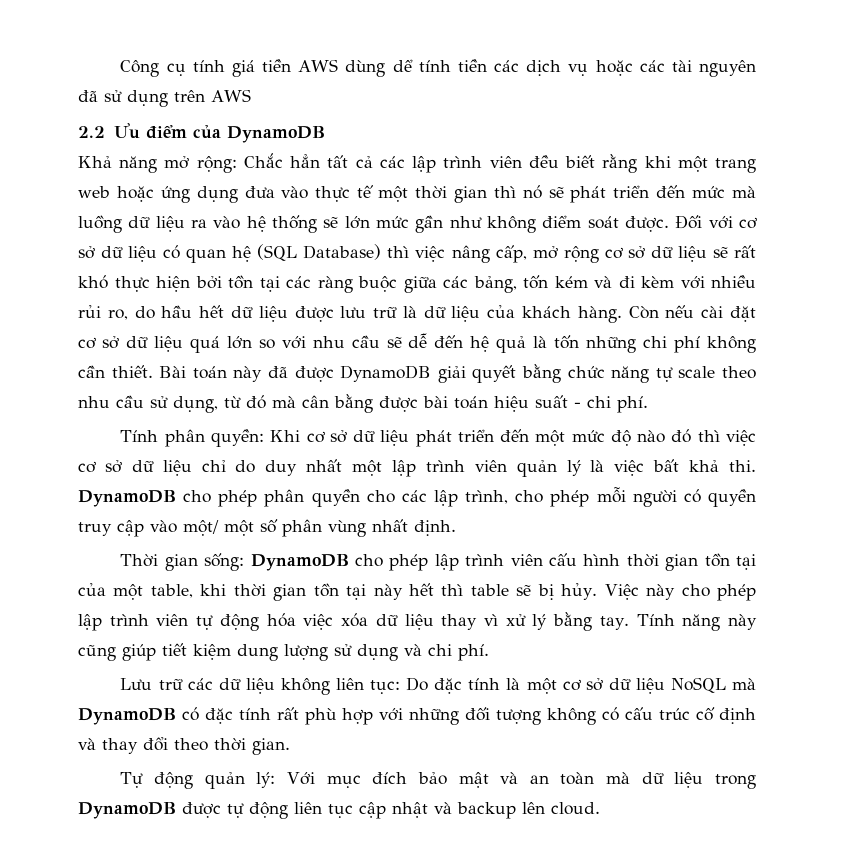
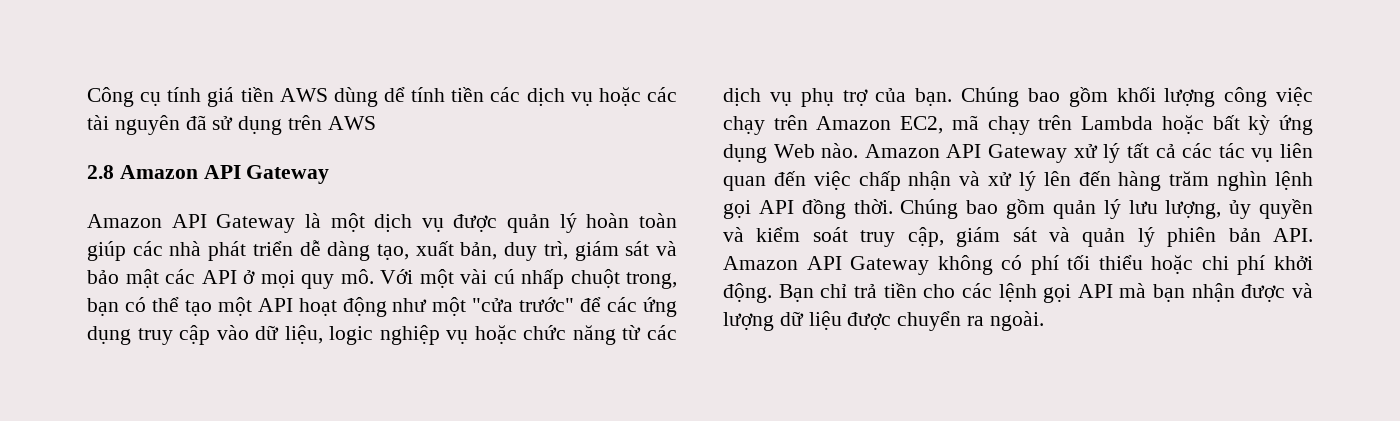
- 2.2 Ưu điểm của DynamoDB
- Khả năng mở rộng: Chắc hẳn tất cả các lập trình viên đều biết rằng khi một trang web hoặc ứng dụng đưa vào thực tế một thời gian thì nó sẽ phát triển đến mức mà luồng dữ liệu ra vào hệ thống sẽ lớn mức gần như không điểm soát được. Đối với cơ sở dữ liệu có quan hệ (SQL Database) thì việc nâng cấp, mở rộng cơ sở dữ liệu sẽ rất khó thực hiện bởi tồn tại các ràng buộc giữa các bảng, tốn kém và đi kèm với nhiều rủi ro, do hầu hết dữ liệu được lưu trữ là dữ liệu của khách hàng. Còn nếu cài đặt cơ sở dữ liệu quá lớn so với nhu cầu sẽ dễ đến hệ quả là tốn những chi phí không cần thiết. Bài toán này đã được DynamoDB giải quyết bằng chức năng tự scale theo nhu cầu sử dụng, từ đó mà cân bằng được bài toán hiệu suất - chi phí.
- Tính phân quyền: Khi cơ sở dữ liệu phát triển đến một mức độ nào đó thì việc cơ sở dữ liệu chỉ do duy nhất một lập trình viên quản lý là việc bất khả thi. DynamoDB cho phép phân quyền cho các lập trình, cho phép mỗi người có quyền truy cập vào một/ một số phân vùng nhất định.
- Thời gian sống: DynamoDB cho phép lập trình viên cấu hình thời gian tồn tại của một table, khi thời gian tồn tại này hết thì table sẽ bị hủy. Việc này cho phép lập trình viên tự động hóa việc xóa dữ liệu thay vì xử lý bằng tay. Tính năng này cũng giúp tiết kiệm dung lượng sử dụng và chi phí.
- Lưu trữ các dữ liệu không liên tục: Do đặc tính là một cơ sở dữ liệu NoSQL mà DynamoDB có đặc tính rất phù hợp với những đối tượng không có cấu trúc cố định và thay đổi theo thời gian.
- Tự động quản lý: Với mục đích bảo mật và an toàn mà dữ liệu trong DynamoDB được tự động liên tục cập nhật và backup lên cloud.
+ 2.8 Amazon API Gateway
+ Amazon API Gateway là một dịch vụ được quản lý hoàn toàn giúp các nhà phát triển dễ dàng tạo, xuất bản, duy trì, giám sát và bảo mật các API ở mọi quy mô. Với một vài cú nhấp chuột trong, bạn có thể tạo một API hoạt động như một "cửa trước" để các ứng dụng truy cập vào dữ liệu, logic nghiệp vụ hoặc chức năng từ các dịch vụ phụ trợ của bạn. Chúng bao gồm khối lượng công việc chạy trên Amazon EC2, mã chạy trên Lambda hoặc bất kỳ ứng dụng Web nào. Amazon API Gateway xử lý tất cả các tác vụ liên quan đến việc chấp nhận và xử lý lên đến hàng trăm nghìn lệnh gọi API đồng thời. Chúng bao gồm quản lý lưu lượng, ủy quyền và kiểm soát truy cập, giám sát và quản lý phiên bản API. Amazon API Gateway không có phí tối thiểu hoặc chi phí khởi động. Bạn chỉ trả tiền cho các lệnh gọi API mà bạn nhận được và lượng dữ liệu được chuyển ra ngoài.

